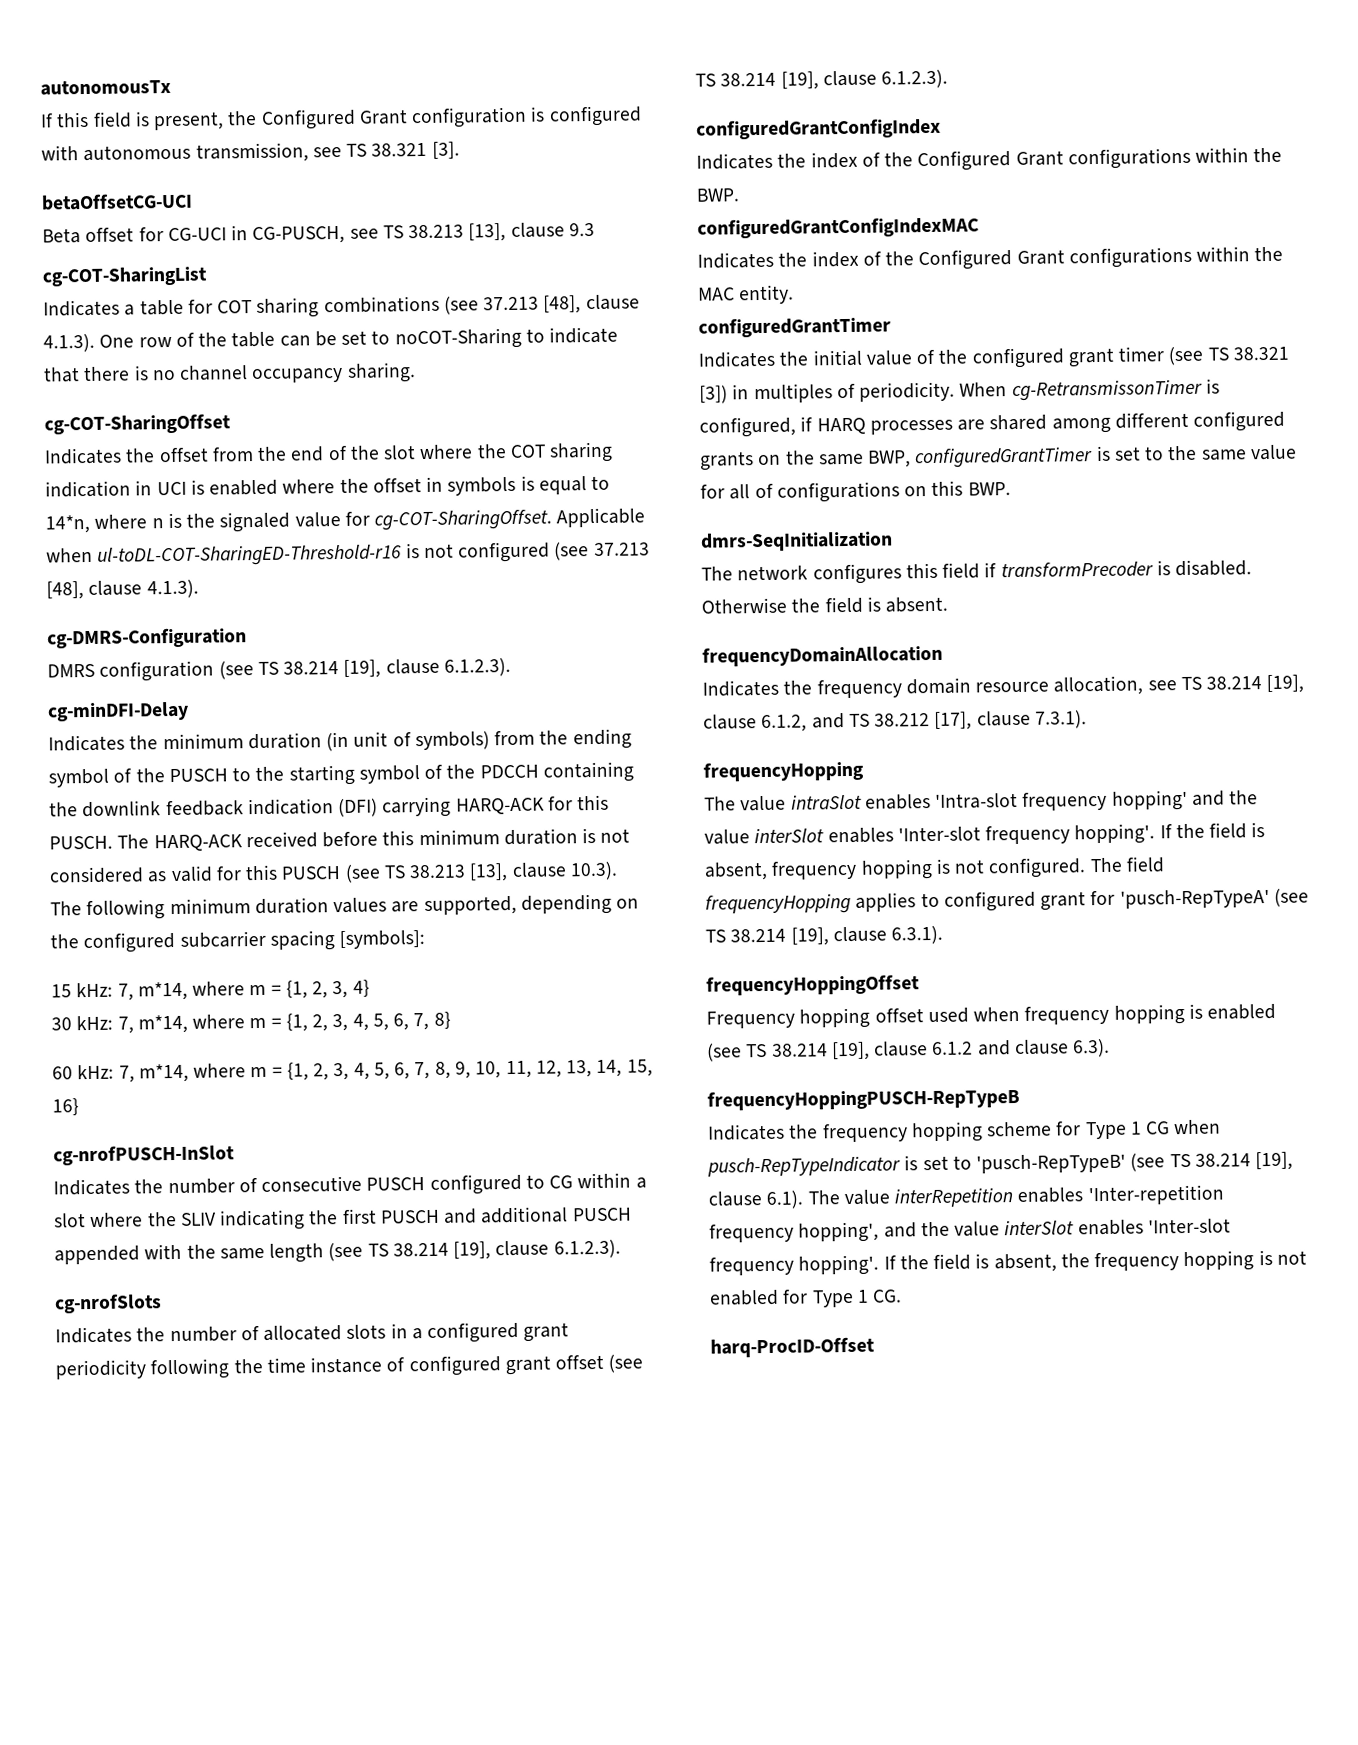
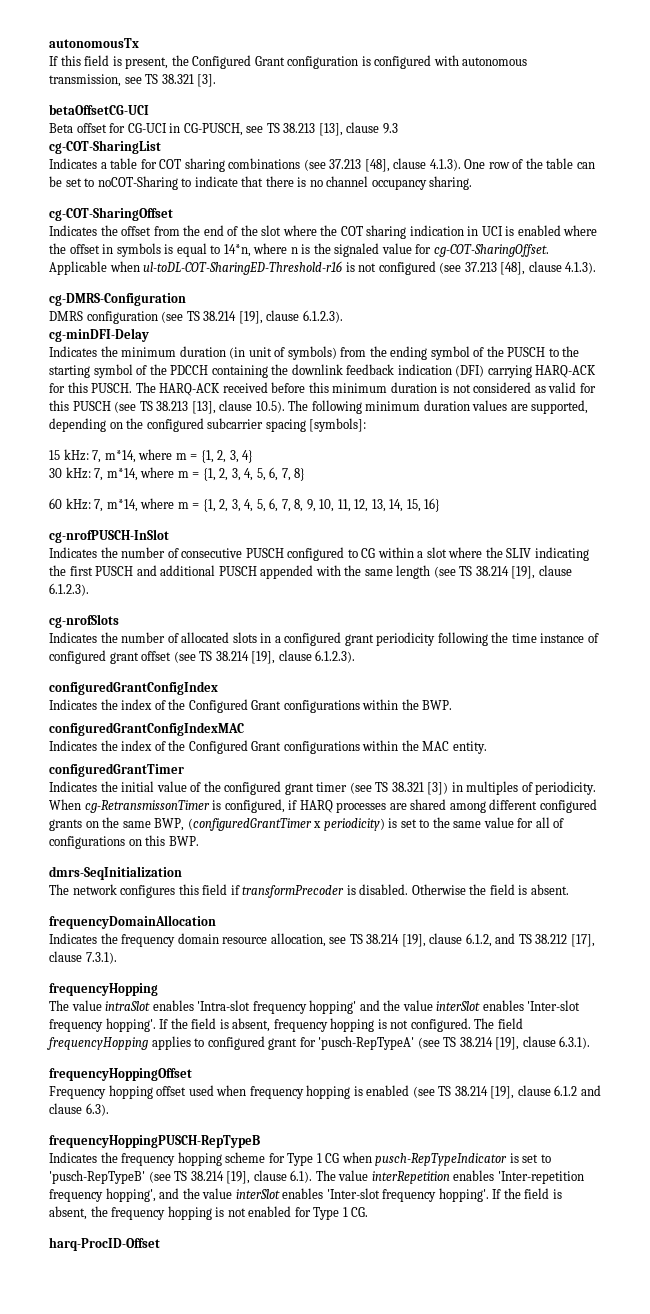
- The HARQ-ACK received before this minimum duration is not considered as valid for this PUSCH (see TS 38.213 [13], clause 10.3). The following minimum duration values are supported, depending on the configured subcarrier spacing [symbols]:
+ The HARQ-ACK received before this minimum duration is not considered as valid for this PUSCH (see TS 38.213 [13], clause 10.5). The following minimum duration values are supported, depending on the configured subcarrier spacing [symbols]:
- When cg-RetransmissonTimer is configured, if HARQ processes are shared among different configured grants on the same BWP, configuredGrantTimer is set to the same value for all of configurations on this BWP.
+ When cg-RetransmissonTimer is configured, if HARQ processes are shared among different configured grants on the same BWP, (configuredGrantTimer x periodicity) is set to the same value for all of configurations on this BWP.

